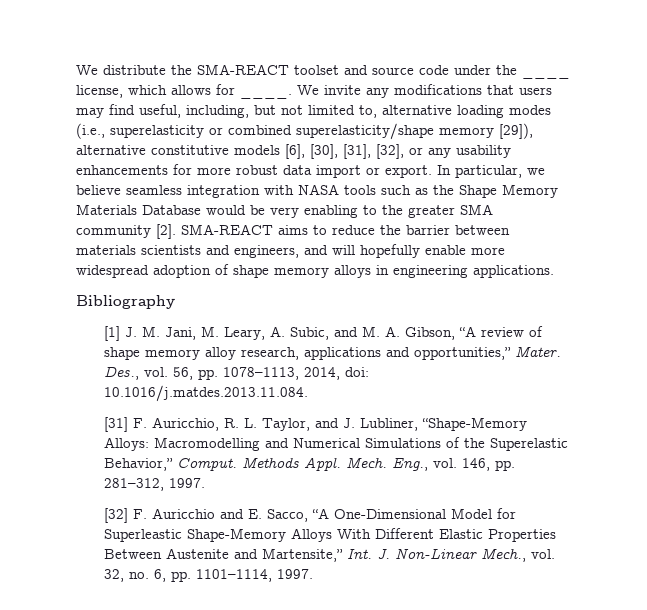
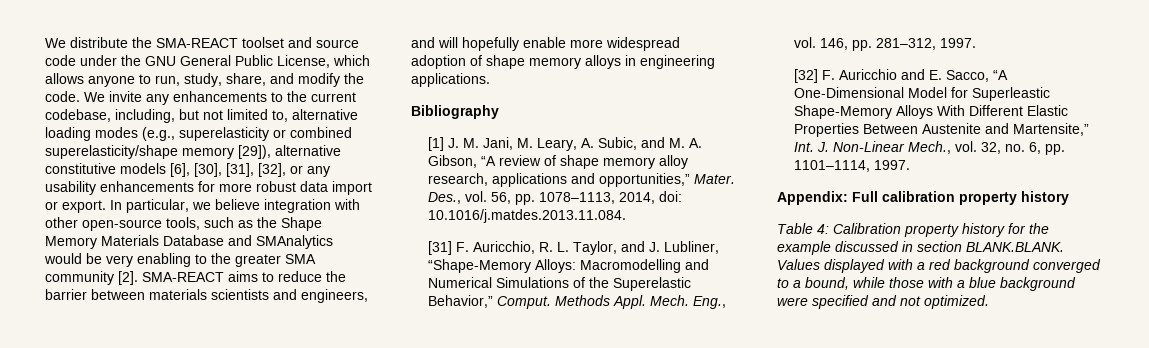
- We distribute the SMA-REACT toolset and source code under the ____ license, which allows for ____. We invite any modifications that users may find useful, including, but not limited to, alternative loading modes (i.e., superelasticity or combined superelasticity/shape memory [29]), alternative constitutive models [6], [30], [31], [32], or any usability enhancements for more robust data import or export.
+ We distribute the SMA-REACT toolset and source code under the GNU General Public License, which allows anyone to run, study, share, and modify the code. We invite any enhancements to the current codebase, including, but not limited to, alternative loading modes (e.g., superelasticity or combined superelasticity/shape memory [29]), alternative constitutive models [6], [30], [31], [32], or any usability enhancements for more robust data import or export.
- In particular, we believe seamless integration with NASA tools such as the Shape Memory Materials Database would be very enabling to the greater SMA community [2].
+ In particular, we believe integration with other open-source tools, such as the Shape Memory Materials Database and SMAnalytics would be very enabling to the greater SMA community [2].
+ Appendix: Full calibration property history
+ Table 4: Calibration property history for the example discussed in section BLANK.BLANK. Values displayed with a red background converged to a bound, while those with a blue background were specified and not optimized.

